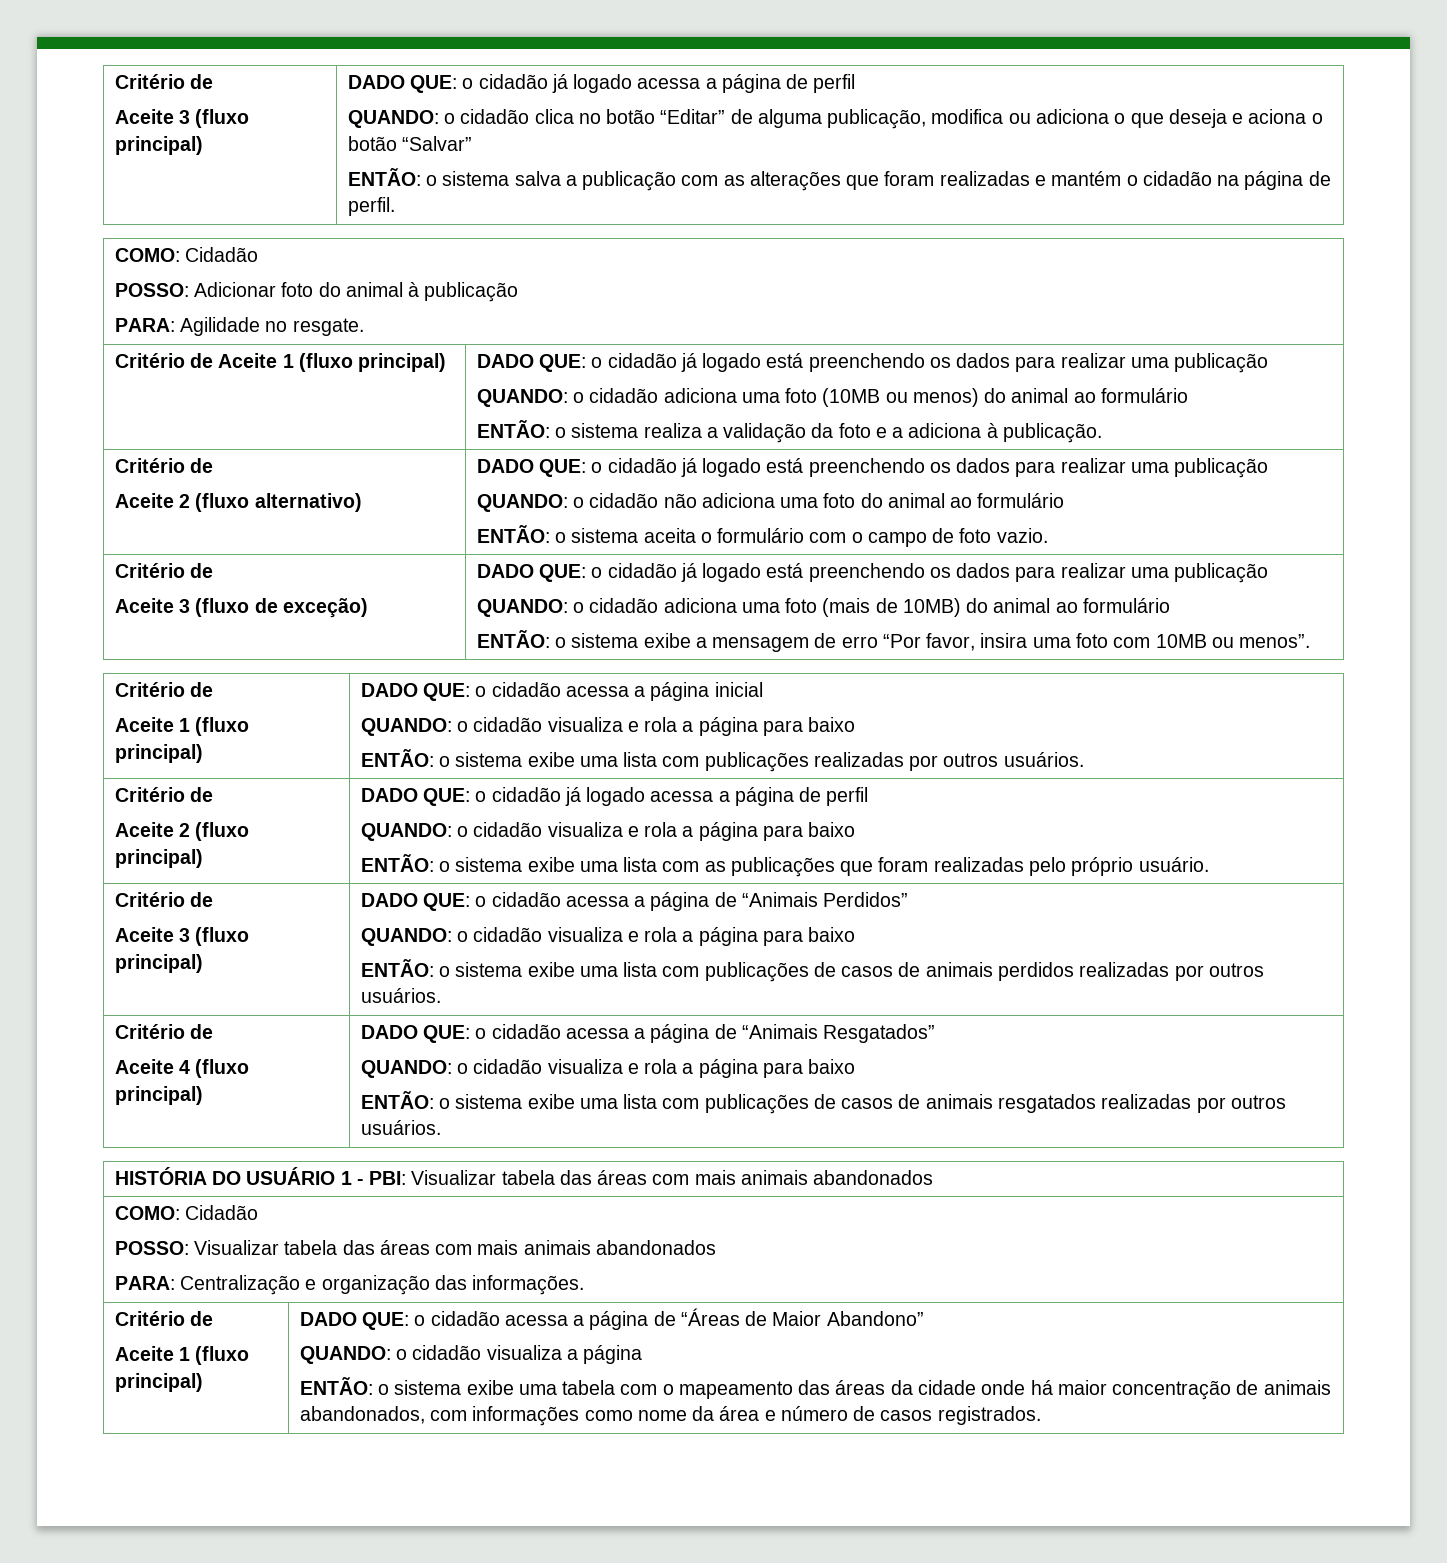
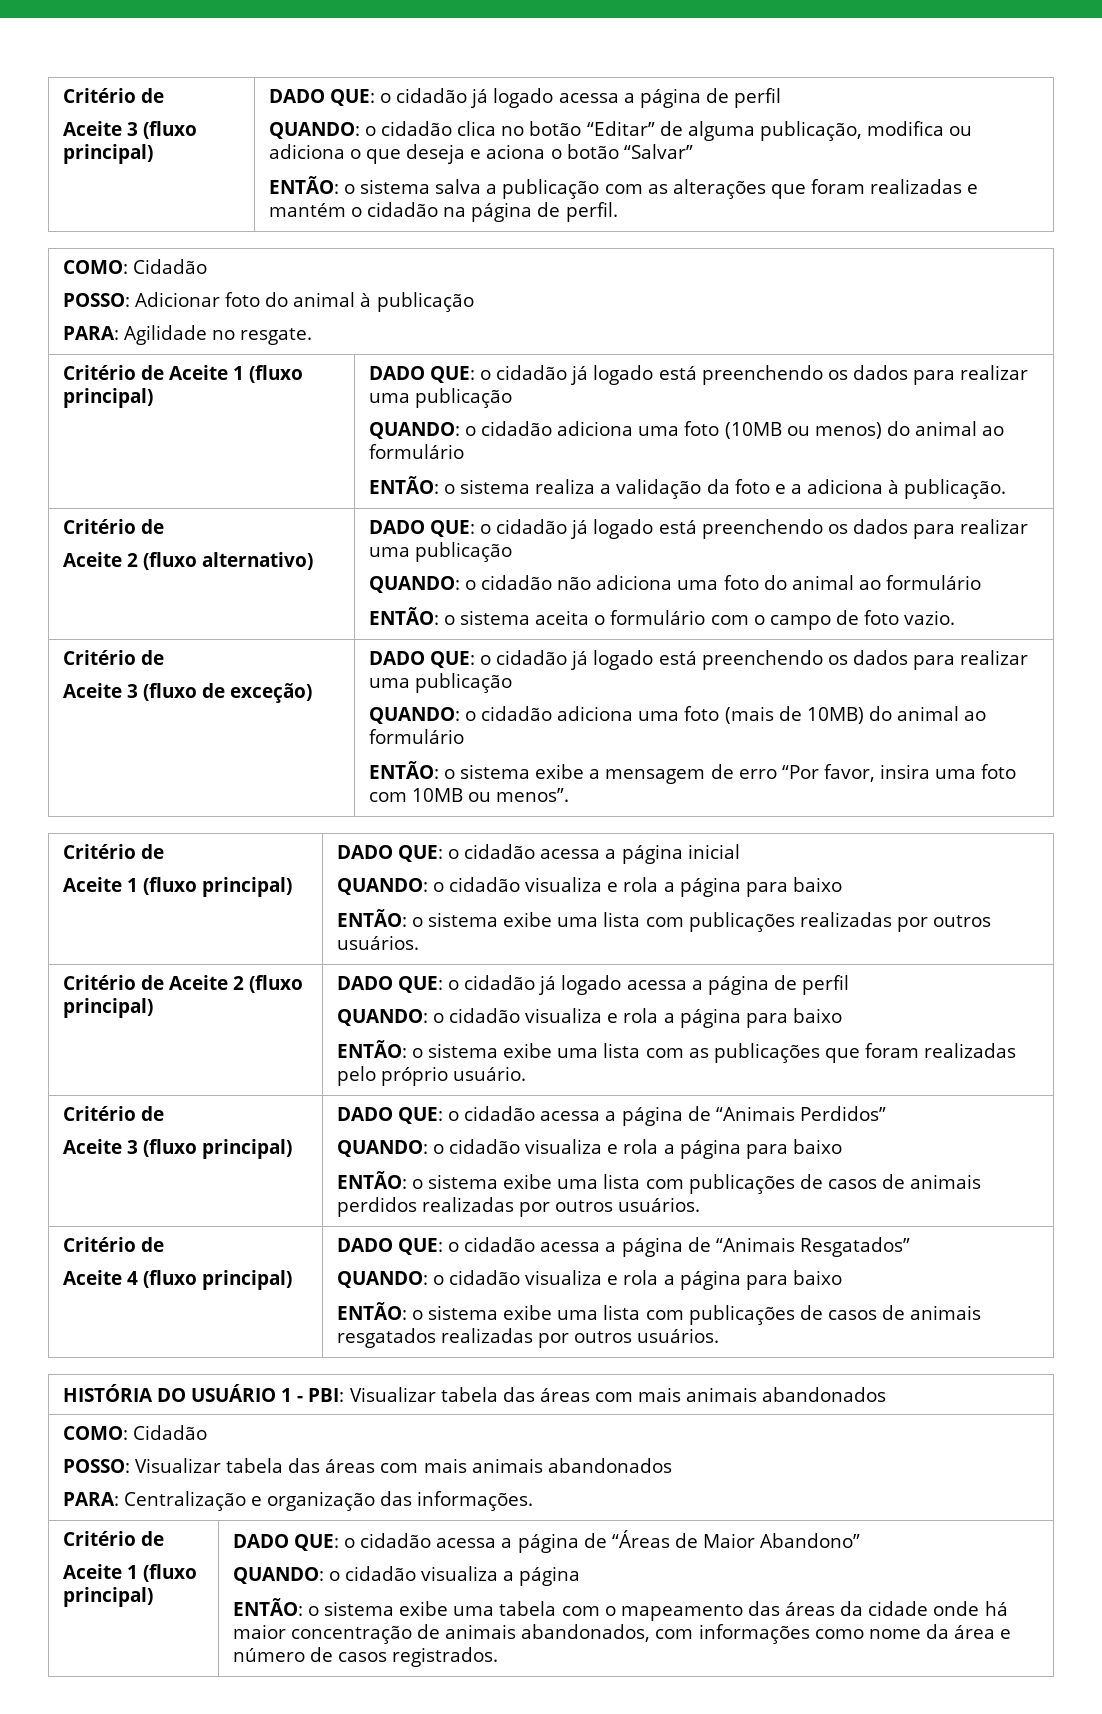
  ENTÃO: o sistema exibe a mensagem de erro “Por favor, insira uma foto com 10MB ou menos”.
  Critério de
  Aceite 1 (fluxo principal) | DADO QUE: o cidadão acessa a página inicial
  QUANDO: o cidadão visualiza e rola a página para baixo
  ENTÃO: o sistema exibe uma lista com publicações realizadas por outros usuários.
- Critério de
- Aceite 2 (fluxo principal)
+ Critério de Aceite 2 (fluxo principal)

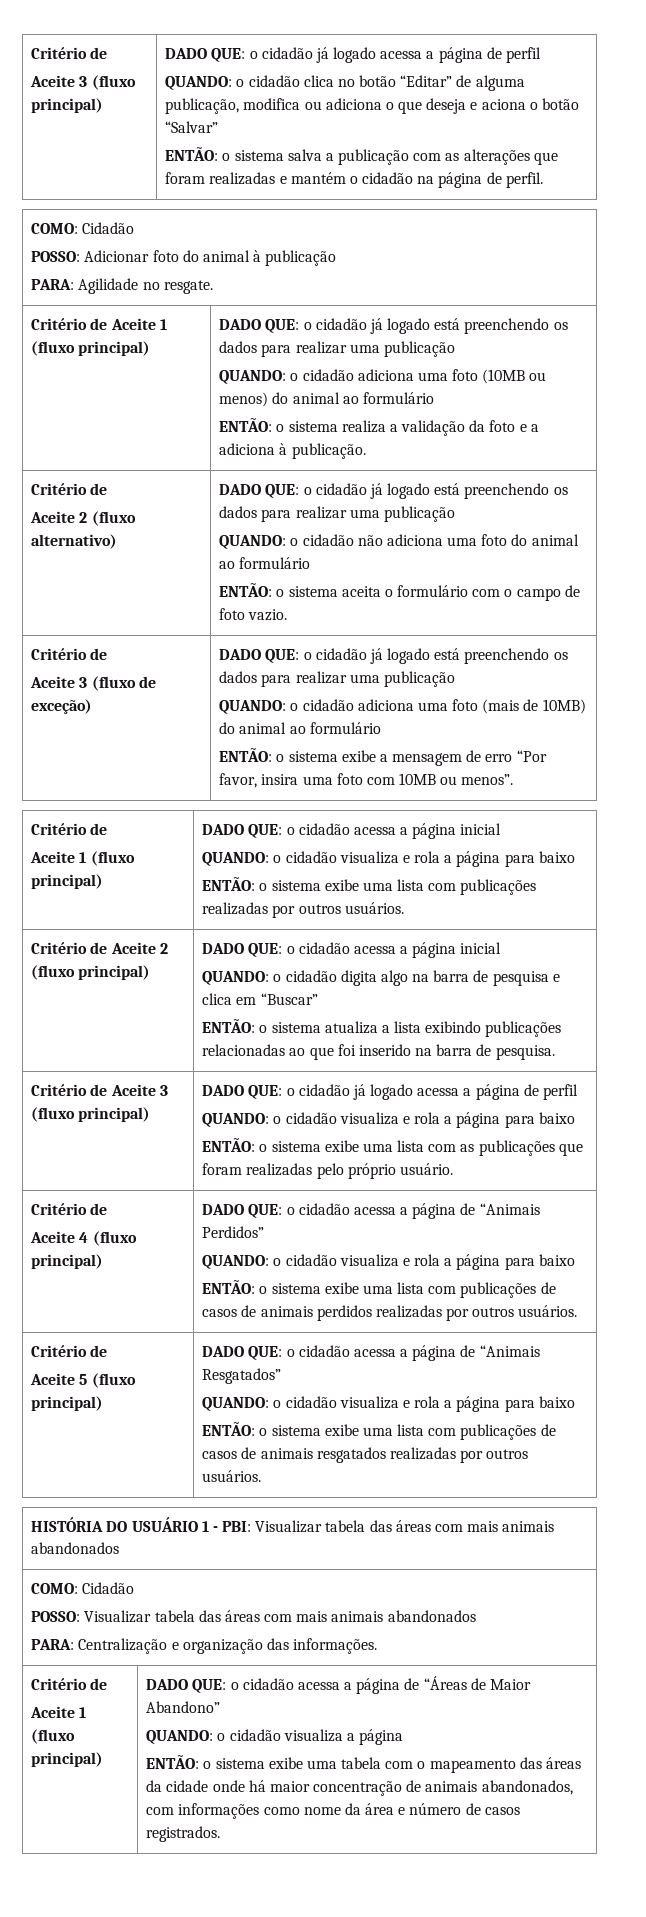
- Critério de Aceite 2 (fluxo principal)
+ Critério de Aceite 2 (fluxo principal) | DADO QUE: o cidadão acessa a página inicial
+ QUANDO: o cidadão digita algo na barra de pesquisa e clica em “Buscar”
+ ENTÃO: o sistema atualiza a lista exibindo publicações relacionadas ao que foi inserido na barra de pesquisa.
+ Critério de Aceite 3 (fluxo principal)
  ENTÃO: o sistema exibe uma lista com as publicações que foram realizadas pelo próprio usuário.
  Critério de
- Aceite 3 (fluxo principal)
+ Aceite 4 (fluxo principal)
- Aceite 4 (fluxo principal)
+ Aceite 5 (fluxo principal)

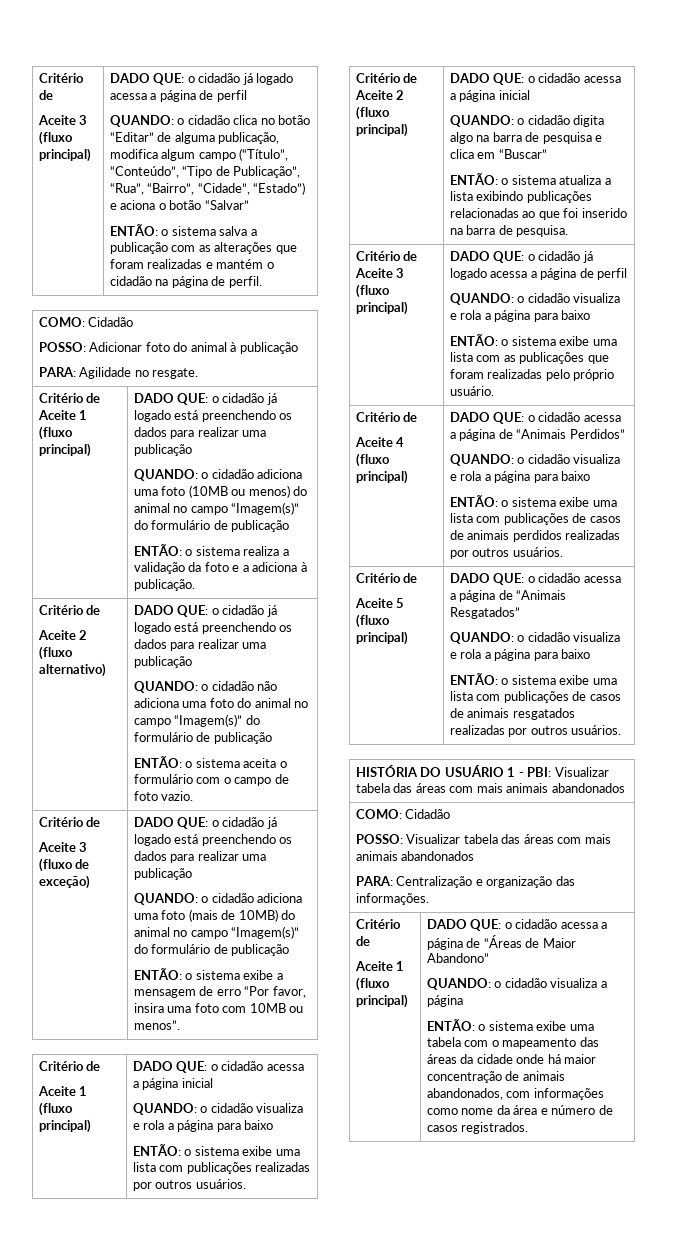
- QUANDO: o cidadão clica no botão “Editar” de alguma publicação, modifica ou adiciona o que deseja e aciona o botão “Salvar”
+ QUANDO: o cidadão clica no botão “Editar” de alguma publicação, modifica algum campo (“Título”, “Conteúdo”, “Tipo de Publicação”, “Rua”, “Bairro”, “Cidade”, “Estado”) e aciona o botão “Salvar”
- QUANDO: o cidadão adiciona uma foto (10MB ou menos) do animal ao formulário
+ QUANDO: o cidadão adiciona uma foto (10MB ou menos) do animal no campo “Imagem(s)” do formulário de publicação
- QUANDO: o cidadão não adiciona uma foto do animal ao formulário
+ QUANDO: o cidadão não adiciona uma foto do animal no campo “Imagem(s)” do formulário de publicação
- QUANDO: o cidadão adiciona uma foto (mais de 10MB) do animal ao formulário
+ QUANDO: o cidadão adiciona uma foto (mais de 10MB) do animal no campo “Imagem(s)” do formulário de publicação

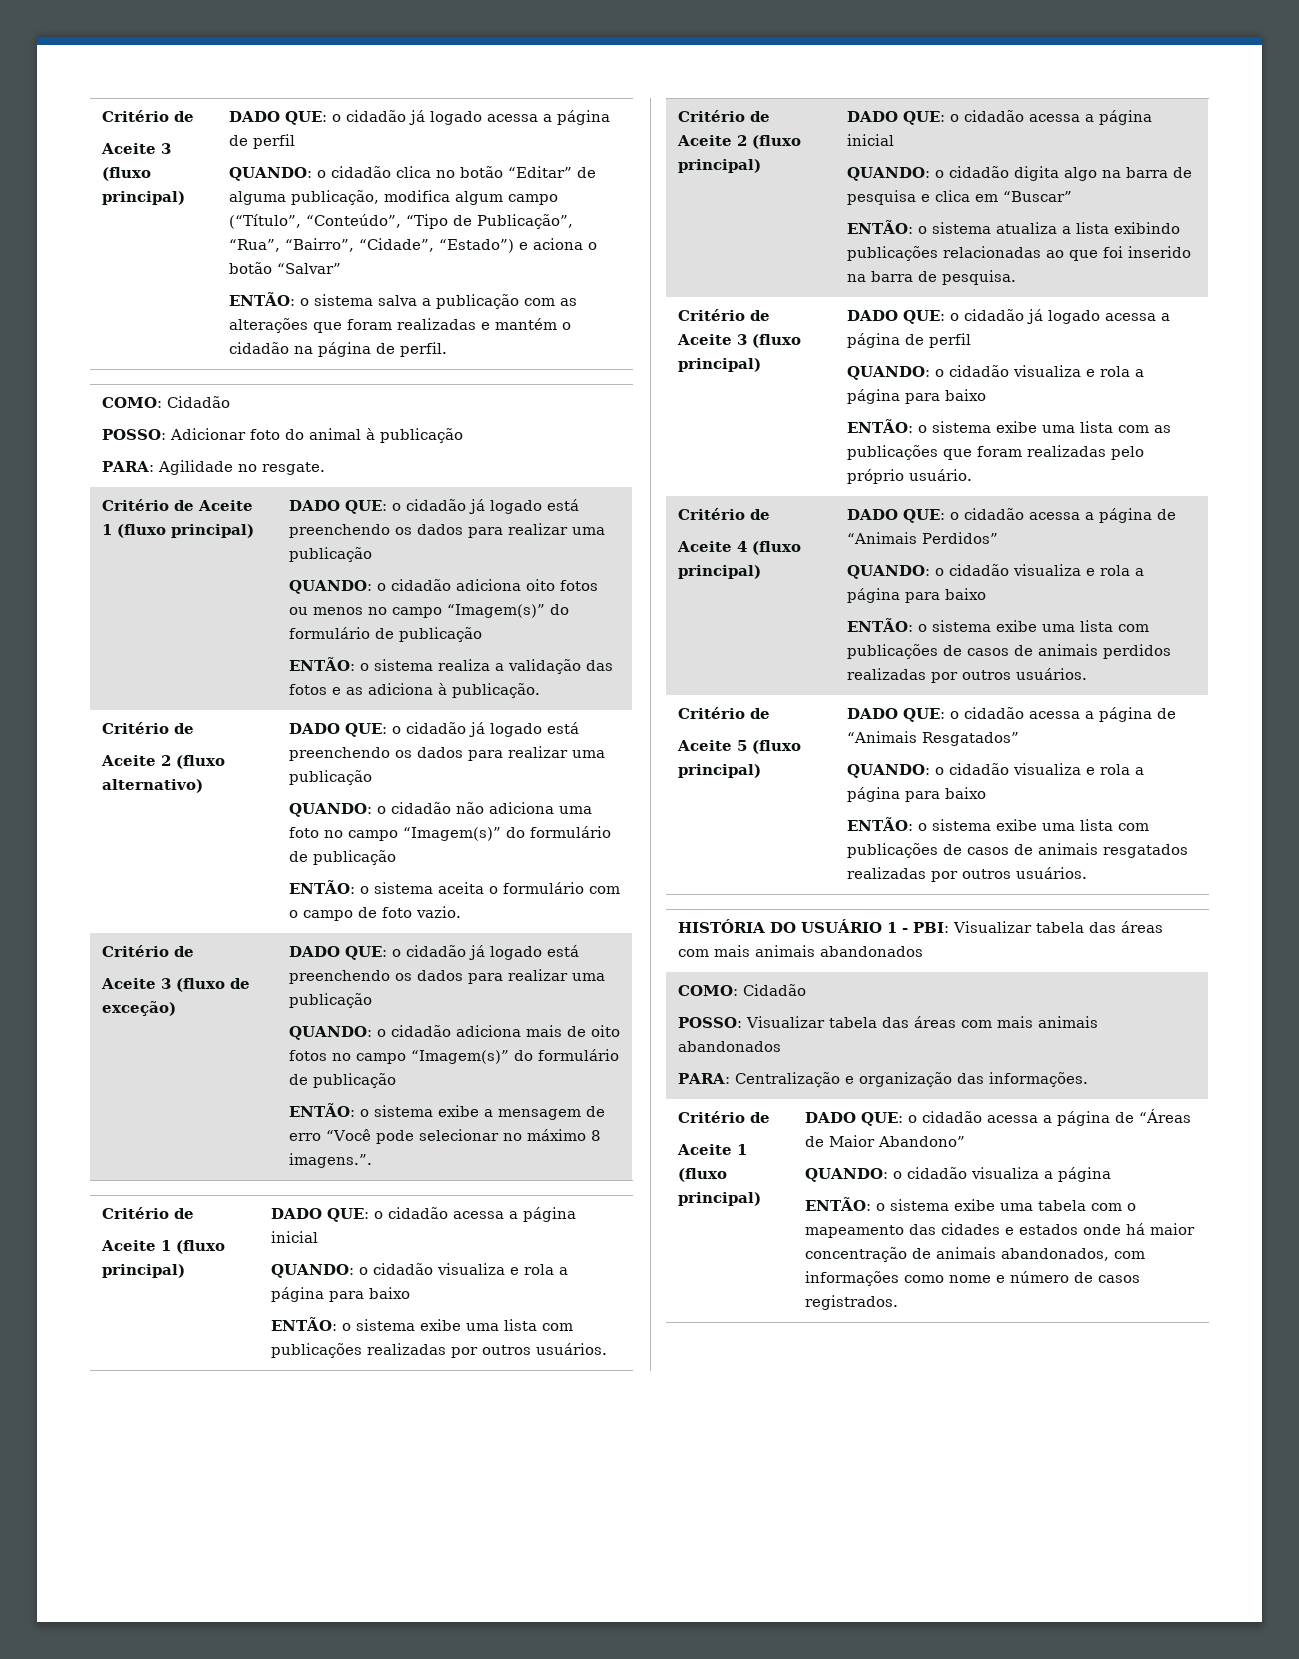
- QUANDO: o cidadão adiciona uma foto (10MB ou menos) do animal no campo “Imagem(s)” do formulário de publicação
+ QUANDO: o cidadão adiciona oito fotos ou menos no campo “Imagem(s)” do formulário de publicação
- ENTÃO: o sistema realiza a validação da foto e a adiciona à publicação.
+ ENTÃO: o sistema realiza a validação das fotos e as adiciona à publicação.
- QUANDO: o cidadão não adiciona uma foto do animal no campo “Imagem(s)” do formulário de publicação
+ QUANDO: o cidadão não adiciona uma foto no campo “Imagem(s)” do formulário de publicação
- QUANDO: o cidadão adiciona uma foto (mais de 10MB) do animal no campo “Imagem(s)” do formulário de publicação
+ QUANDO: o cidadão adiciona mais de oito fotos no campo “Imagem(s)” do formulário de publicação
- ENTÃO: o sistema exibe a mensagem de erro “Por favor, insira uma foto com 10MB ou menos”.
+ ENTÃO: o sistema exibe a mensagem de erro “Você pode selecionar no máximo 8 imagens.”.
- ENTÃO: o sistema exibe uma tabela com o mapeamento das áreas da cidade onde há maior concentração de animais abandonados, com informações como nome da área e número de casos registrados.
+ ENTÃO: o sistema exibe uma tabela com o mapeamento das cidades e estados onde há maior concentração de animais abandonados, com informações como nome e número de casos registrados.

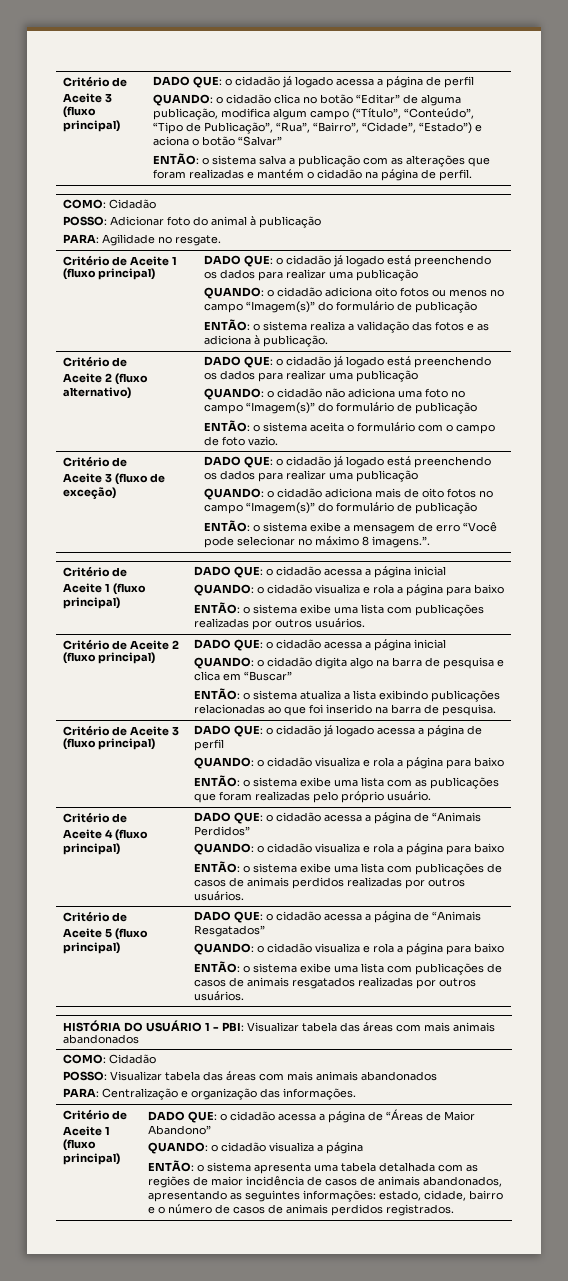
- ENTÃO: o sistema exibe uma tabela com o mapeamento das cidades e estados onde há maior concentração de animais abandonados, com informações como nome e número de casos registrados.
+ ENTÃO: o sistema apresenta uma tabela detalhada com as regiões de maior incidência de casos de animais abandonados, apresentando as seguintes informações: estado, cidade, bairro e o número de casos de animais perdidos registrados.

